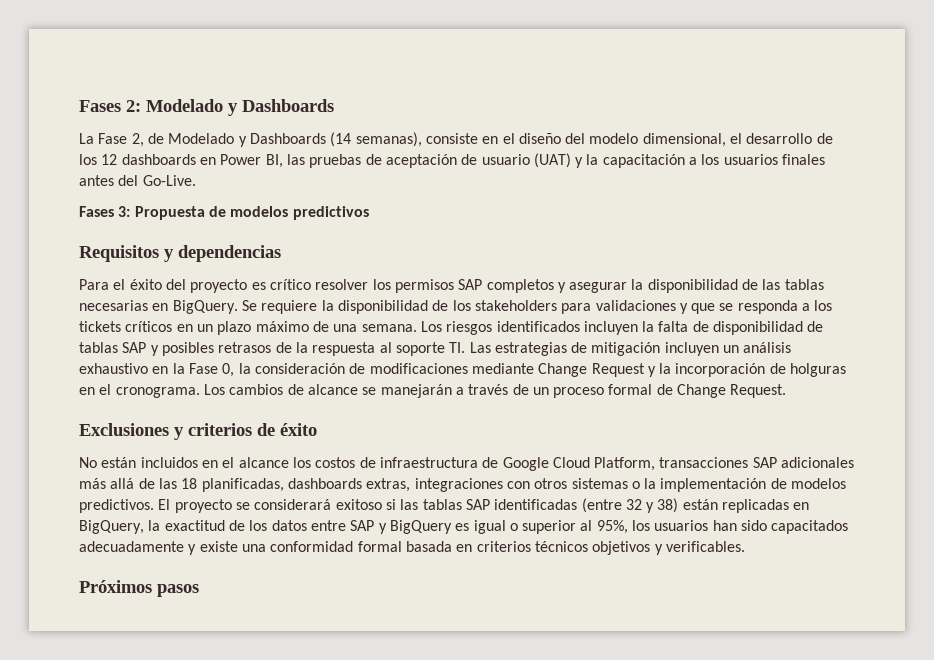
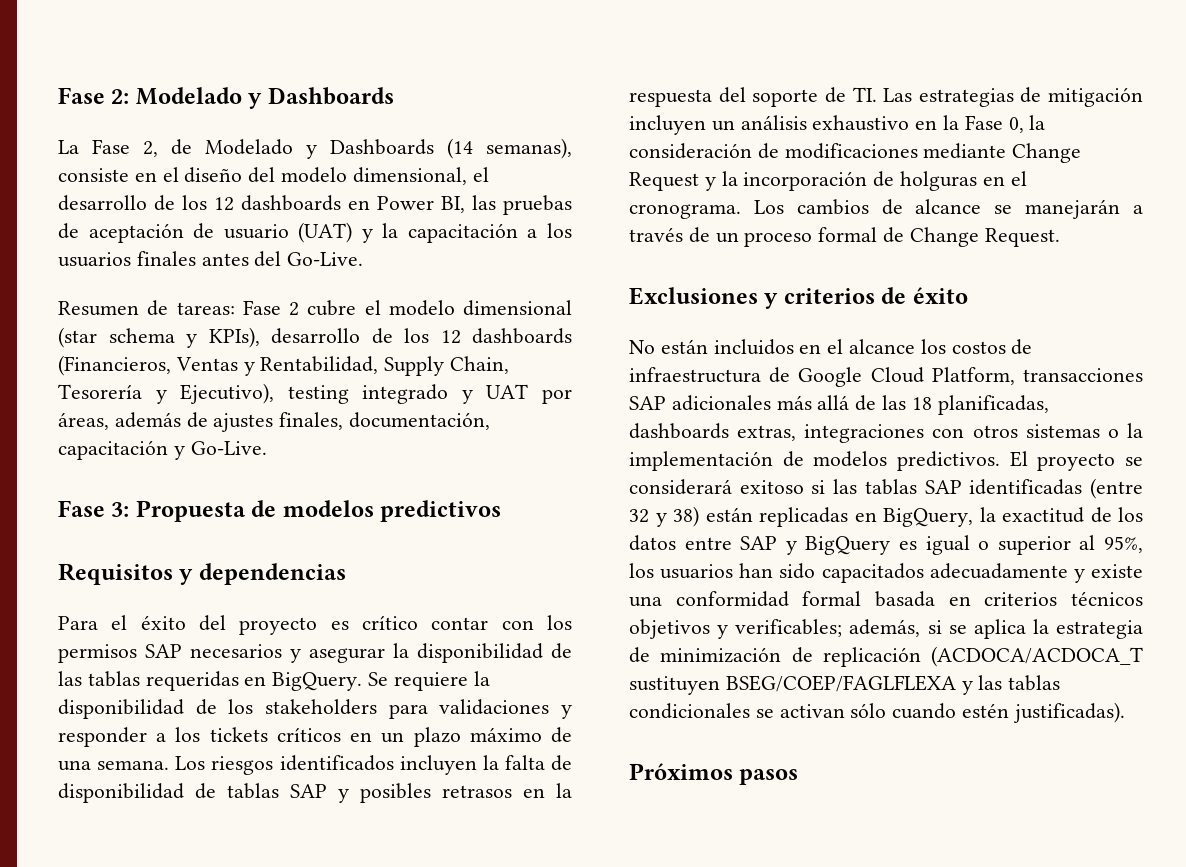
- Fases 2: Modelado y Dashboards
+ Fase 2: Modelado y Dashboards
- Fases 3: Propuesta de modelos predictivos
+ Resumen de tareas: Fase 2 cubre el modelo dimensional (star schema y KPIs), desarrollo de los 12 dashboards (Financieros, Ventas y Rentabilidad, Supply Chain, Tesorería y Ejecutivo), testing integrado y UAT por áreas, además de ajustes finales, documentación, capacitación y Go-Live.
+ Fase 3: Propuesta de modelos predictivos
- Para el éxito del proyecto es crítico resolver los permisos SAP completos y asegurar la disponibilidad de las tablas necesarias en BigQuery.
+ Para el éxito del proyecto es crítico contar con los permisos SAP necesarios y asegurar la disponibilidad de las tablas requeridas en BigQuery.
- Se requiere la disponibilidad de los stakeholders para validaciones y que se responda a los tickets críticos en un plazo máximo de una semana.
+ Se requiere la disponibilidad de los stakeholders para validaciones y responder a los tickets críticos en un plazo máximo de una semana.
- Los riesgos identificados incluyen la falta de disponibilidad de tablas SAP y posibles retrasos de la respuesta al soporte TI. Las estrategias de mitigación incluyen un análisis exhaustivo en la Fase 0, la consideración de modificaciones mediante Change Request y la incorporación de holguras en el cronograma.
+ Los riesgos identificados incluyen la falta de disponibilidad de tablas SAP y posibles retrasos en la respuesta del soporte de TI. Las estrategias de mitigación incluyen un análisis exhaustivo en la Fase 0, la consideración de modificaciones mediante Change Request y la incorporación de holguras en el cronograma.
- El proyecto se considerará exitoso si las tablas SAP identificadas (entre 32 y 38) están replicadas en BigQuery, la exactitud de los datos entre SAP y BigQuery es igual o superior al 95%, los usuarios han sido capacitados adecuadamente y existe una conformidad formal basada en criterios técnicos objetivos y verificables.
+ El proyecto se considerará exitoso si las tablas SAP identificadas (entre 32 y 38) están replicadas en BigQuery, la exactitud de los datos entre SAP y BigQuery es igual o superior al 95%, los usuarios han sido capacitados adecuadamente y existe una conformidad formal basada en criterios técnicos objetivos y verificables; además, si se aplica la estrategia de minimización de replicación (ACDOCA/ACDOCA_T sustituyen BSEG/COEP/FAGLFLEXA y las tablas condicionales se activan sólo cuando estén justificadas).

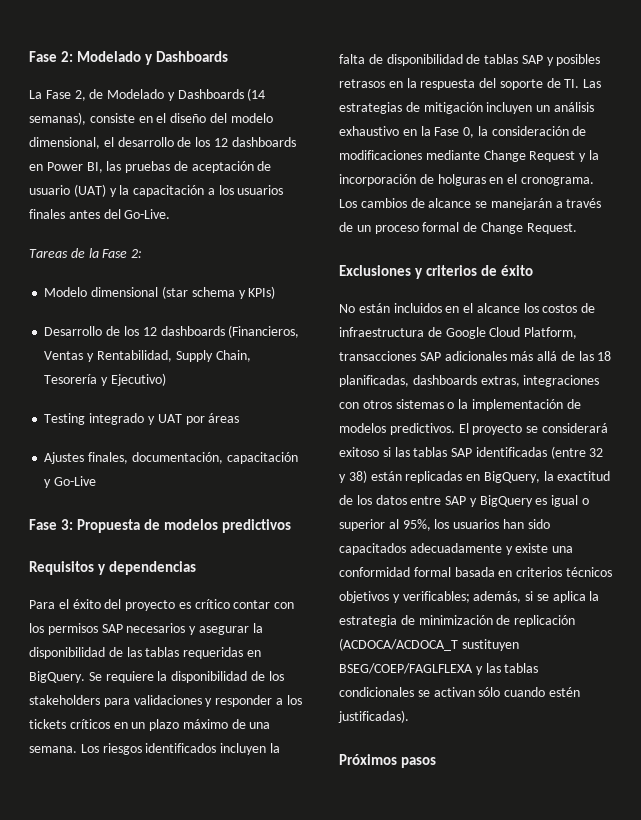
- Resumen de tareas: Fase 2 cubre el modelo dimensional (star schema y KPIs), desarrollo de los 12 dashboards (Financieros, Ventas y Rentabilidad, Supply Chain, Tesorería y Ejecutivo), testing integrado y UAT por áreas, además de ajustes finales, documentación, capacitación y Go-Live.
+ Tareas de la Fase 2:
+ Modelo dimensional (star schema y KPIs)
+ Desarrollo de los 12 dashboards (Financieros, Ventas y Rentabilidad, Supply Chain, Tesorería y Ejecutivo)
+ Testing integrado y UAT por áreas
+ Ajustes finales, documentación, capacitación y Go-Live

